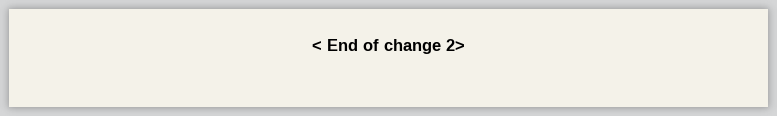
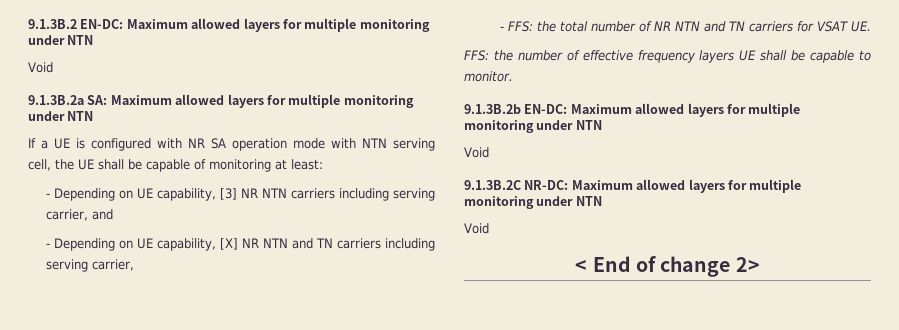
+ 9.1.3B.2 EN-DC: Maximum allowed layers for multiple monitoring under NTN
+ Void
+ 9.1.3B.2a SA: Maximum allowed layers for multiple monitoring under NTN
+ If a UE is configured with NR SA operation mode with NTN serving cell, the UE shall be capable of monitoring at least:
+ - Depending on UE capability, [3] NR NTN carriers including serving carrier, and
+ - Depending on UE capability, [X] NR NTN and TN carriers including serving carrier,
+ - FFS: the total number of NR NTN and TN carriers for VSAT UE.
+ FFS: the number of effective frequency layers UE shall be capable to monitor.
+ 9.1.3B.2b EN-DC: Maximum allowed layers for multiple monitoring under NTN
+ Void
+ 9.1.3B.2C NR-DC: Maximum allowed layers for multiple monitoring under NTN
+ Void

